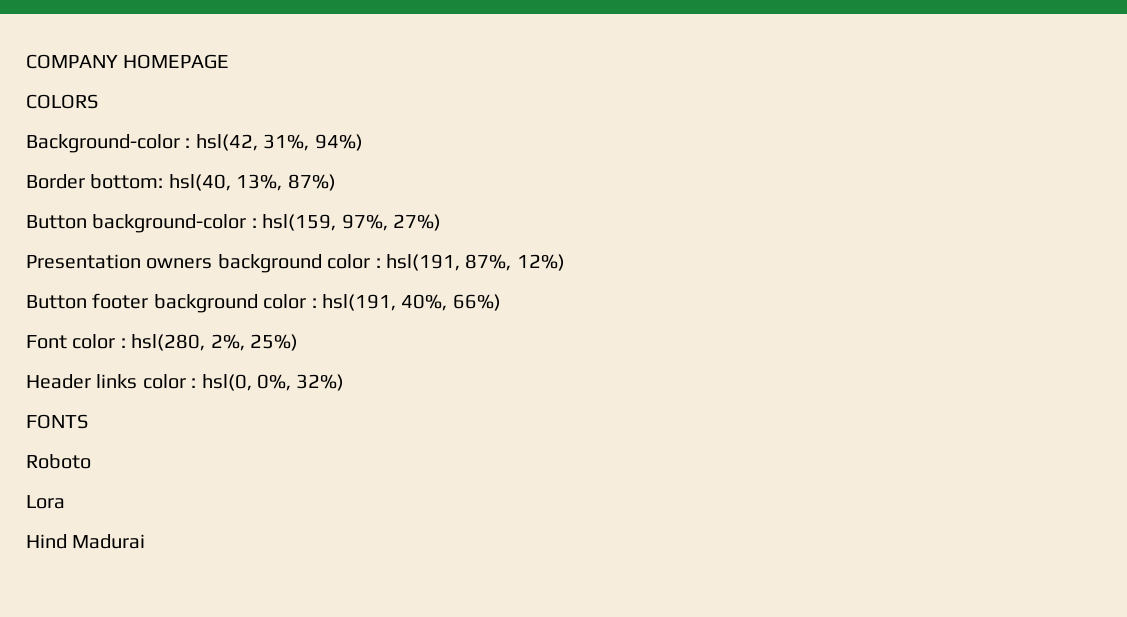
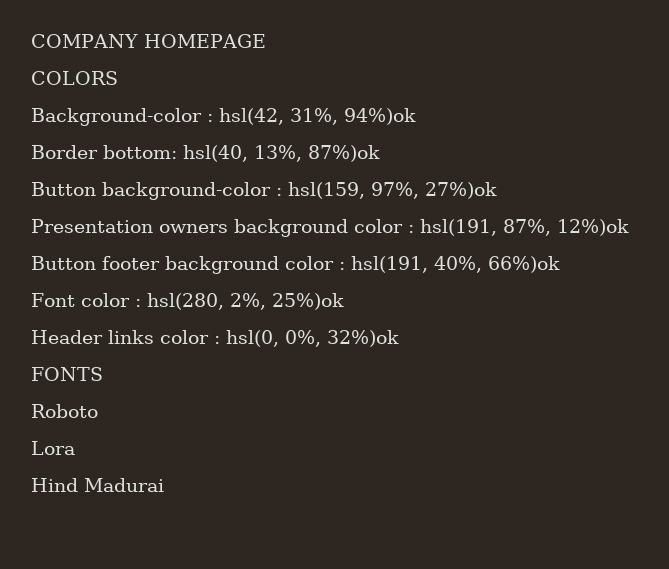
- Background-color : hsl(42, 31%, 94%)
+ Background-color : hsl(42, 31%, 94%)ok
- Border bottom: hsl(40, 13%, 87%)
+ Border bottom: hsl(40, 13%, 87%)ok
- Button background-color : hsl(159, 97%, 27%)
+ Button background-color : hsl(159, 97%, 27%)ok
- Presentation owners background color : hsl(191, 87%, 12%)
+ Presentation owners background color : hsl(191, 87%, 12%)ok
- Button footer background color : hsl(191, 40%, 66%)
+ Button footer background color : hsl(191, 40%, 66%)ok
- Font color : hsl(280, 2%, 25%)
+ Font color : hsl(280, 2%, 25%)ok
- Header links color : hsl(0, 0%, 32%)
+ Header links color : hsl(0, 0%, 32%)ok

